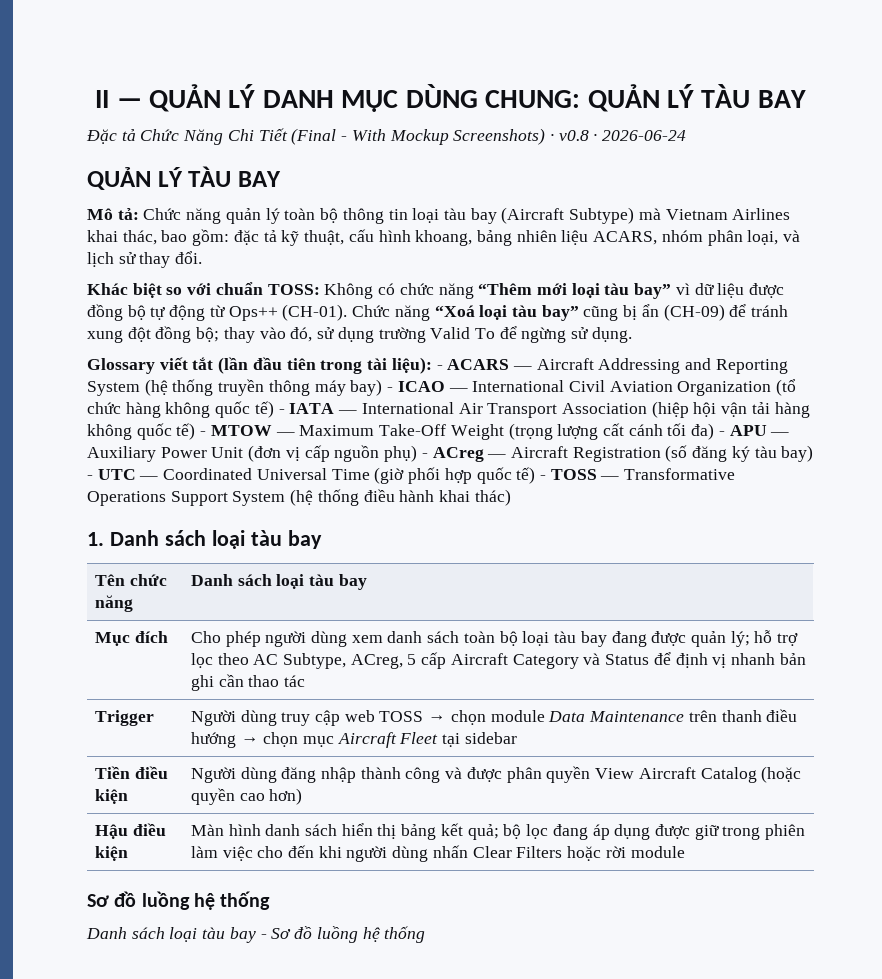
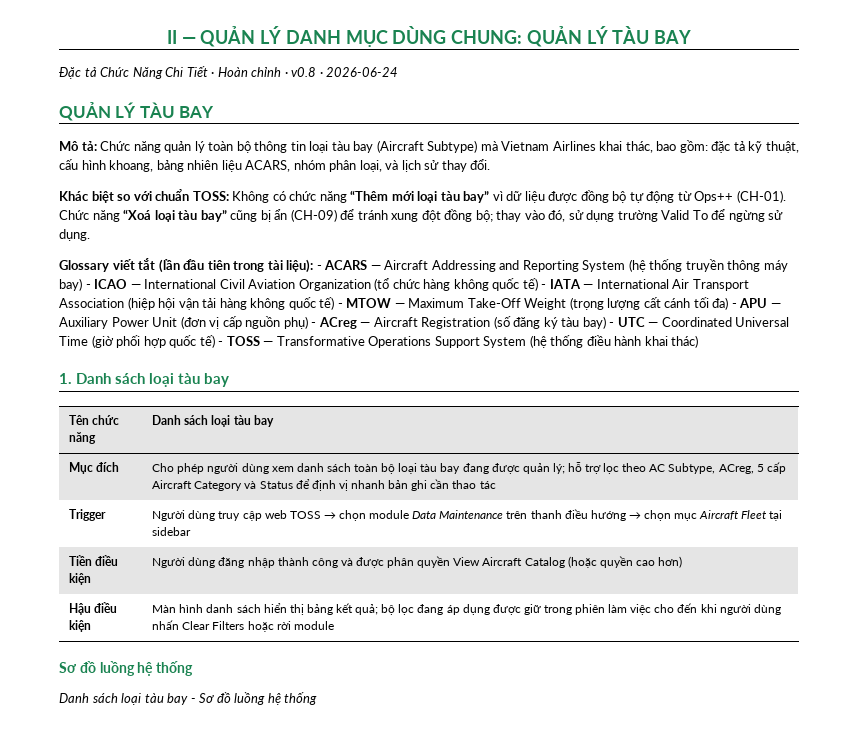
- Đặc tả Chức Năng Chi Tiết (Final - With Mockup Screenshots) · v0.8 · 2026-06-24
+ Đặc tả Chức Năng Chi Tiết · Hoàn chỉnh · v0.8 · 2026-06-24

